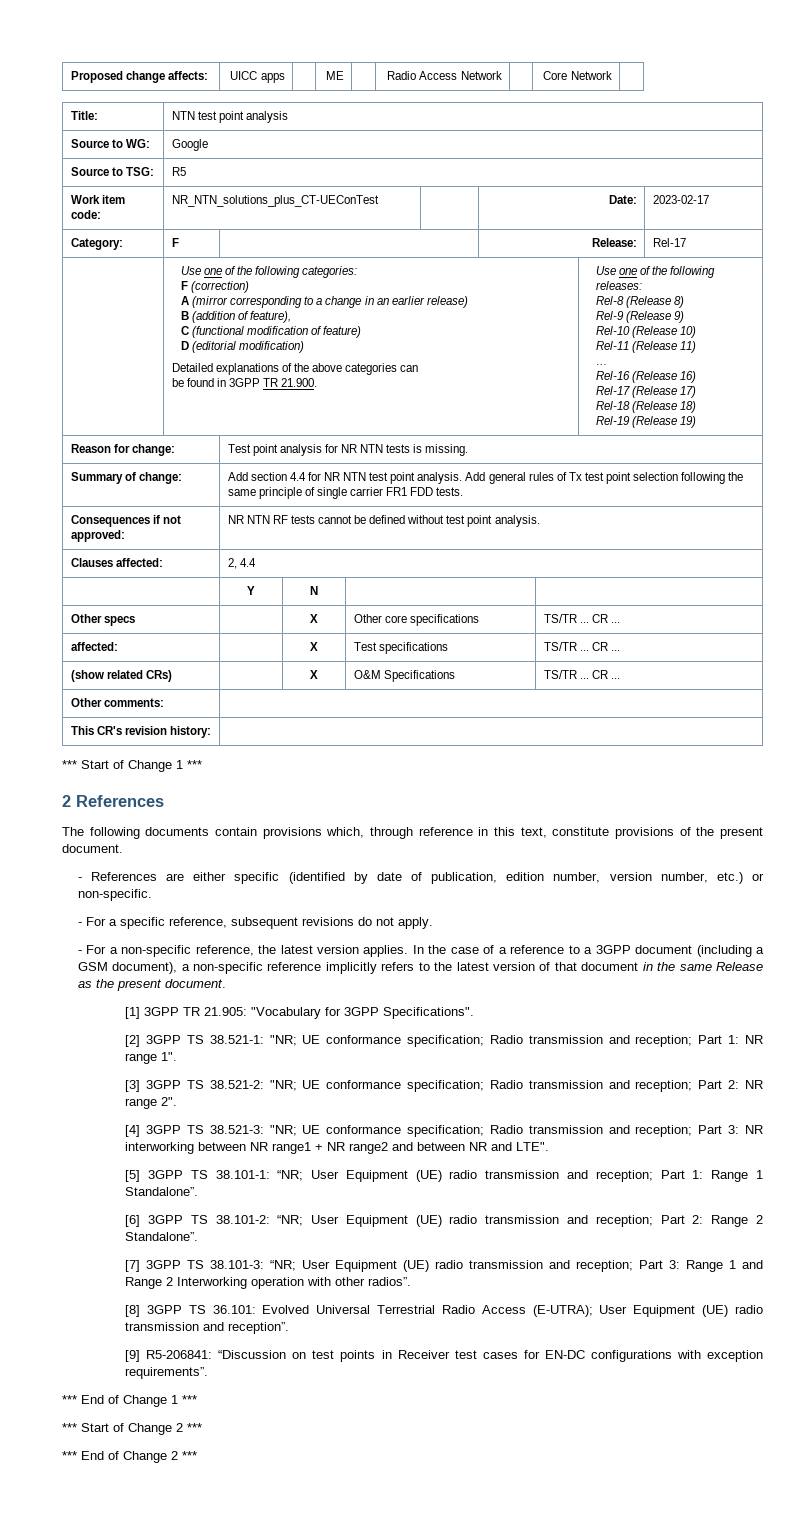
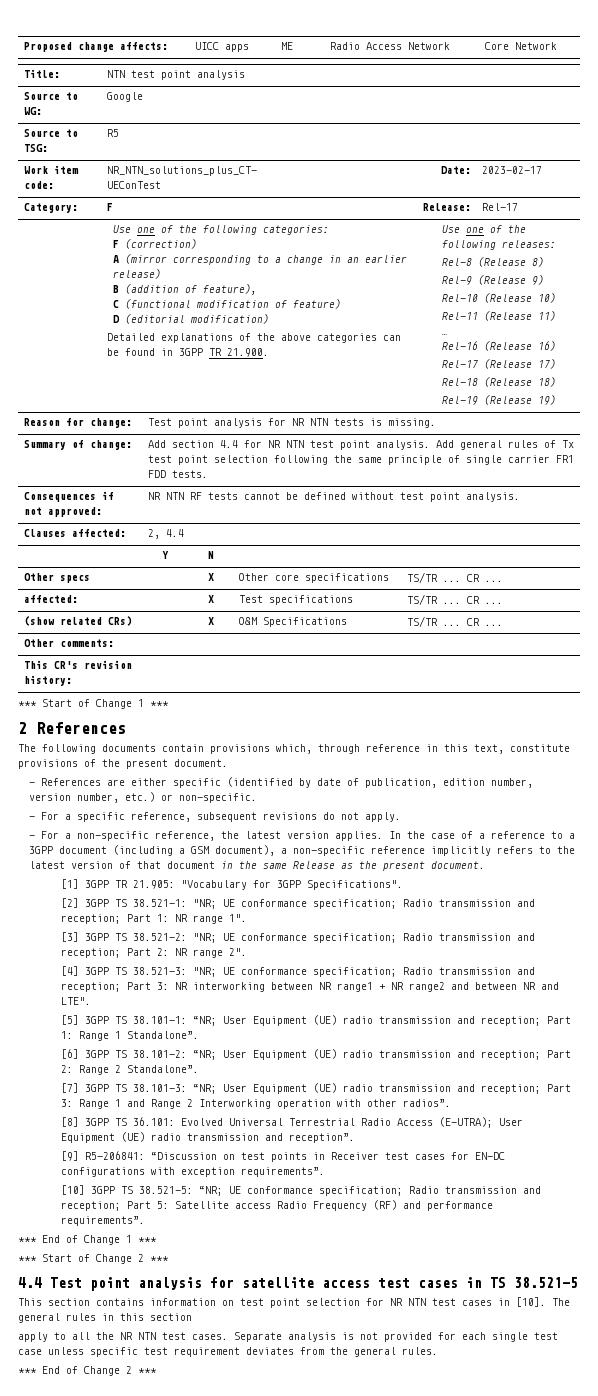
+ [10] 3GPP TS 38.521-5: “NR; UE conformance specification; Radio transmission and reception; Part 5: Satellite access Radio Frequency (RF) and performance requirements”.
+ 4.4 Test point analysis for satellite access test cases in TS 38.521-5
+ This section contains information on test point selection for NR NTN test cases in [10]. The general rules in this section
+ apply to all the NR NTN test cases. Separate analysis is not provided for each single test case unless specific test requirement deviates from the general rules.

